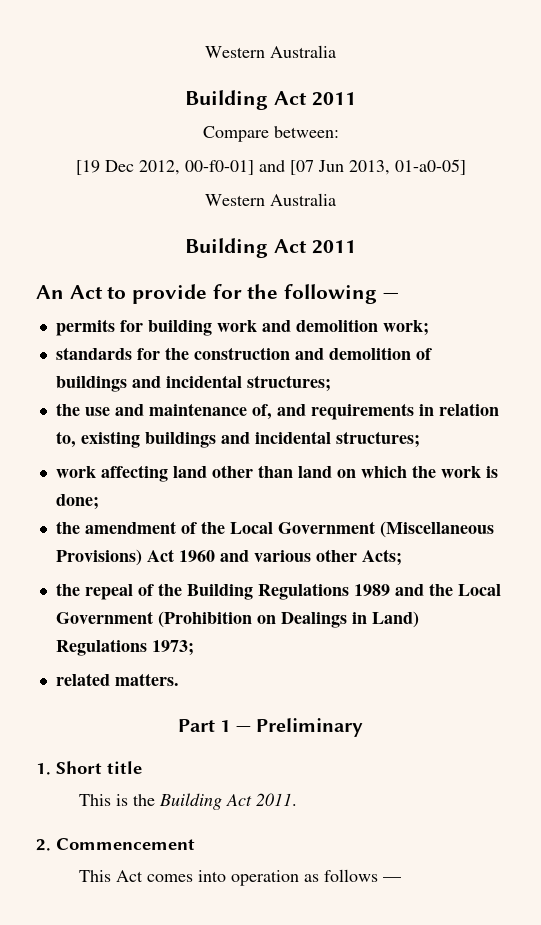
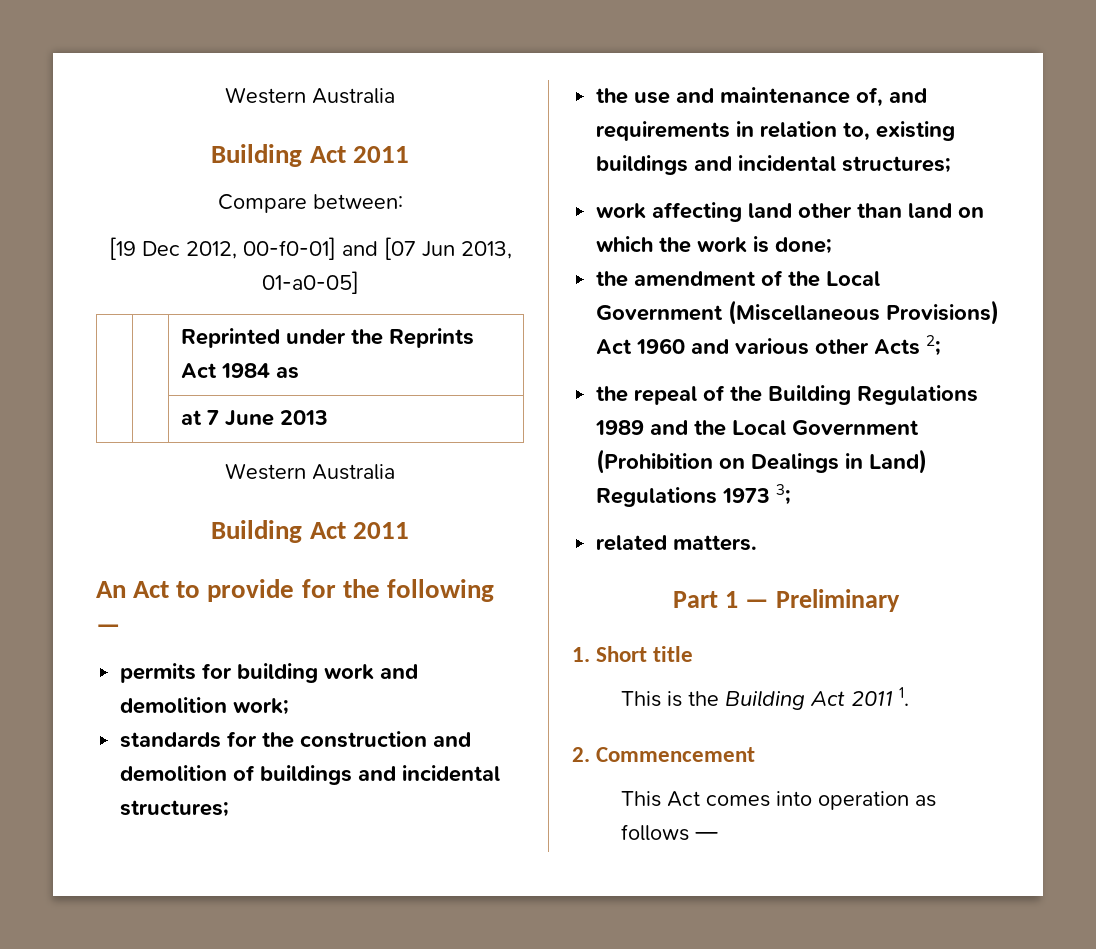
+ | | Reprinted under the Reprints Act 1984 as
+ | | at 7 June 2013
- the amendment of the Local Government (Miscellaneous Provisions) Act 1960 and various other Acts;
+ the amendment of the Local Government (Miscellaneous Provisions) Act 1960 and various other Acts 2;
- the repeal of the Building Regulations 1989 and the Local Government (Prohibition on Dealings in Land) Regulations 1973;
+ the repeal of the Building Regulations 1989 and the Local Government (Prohibition on Dealings in Land) Regulations 1973 3;
- This is the Building Act 2011.
+ This is the Building Act 2011 1.

